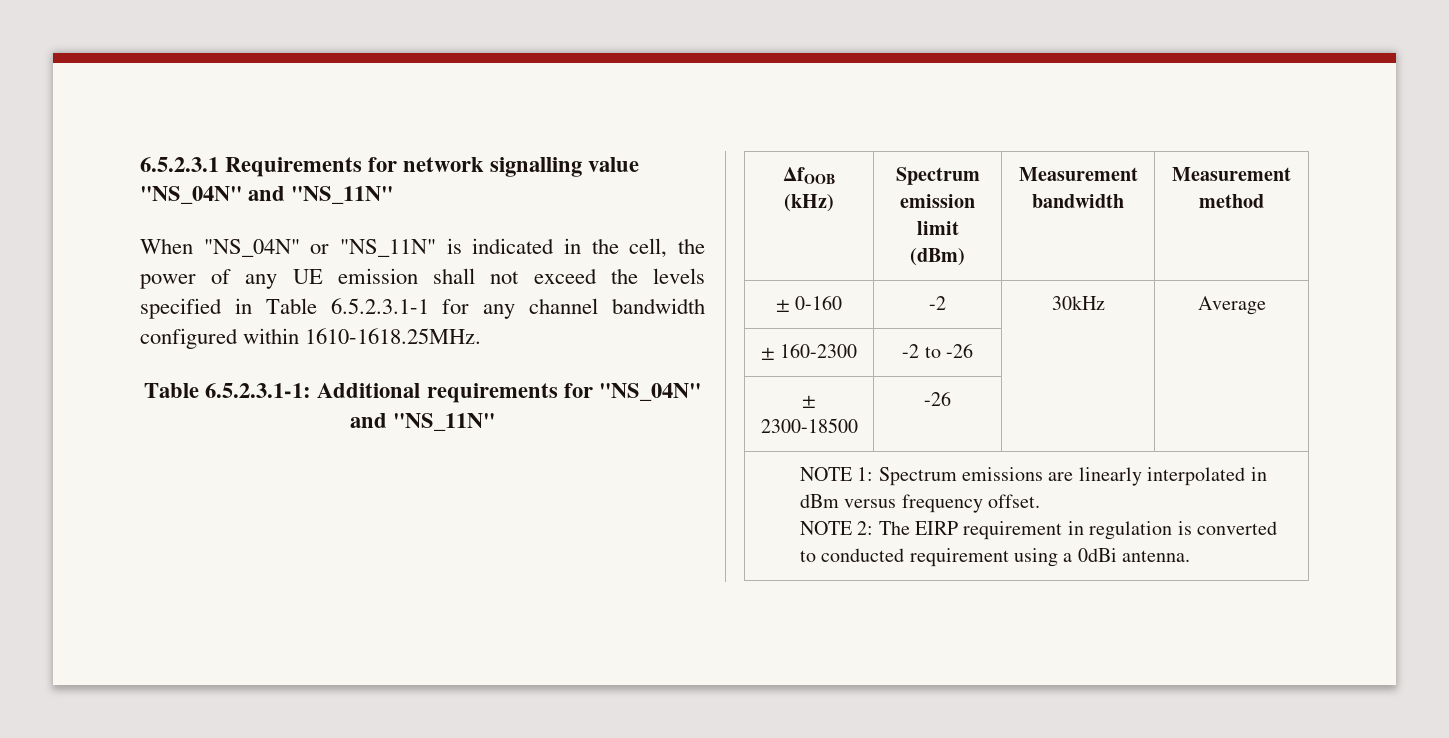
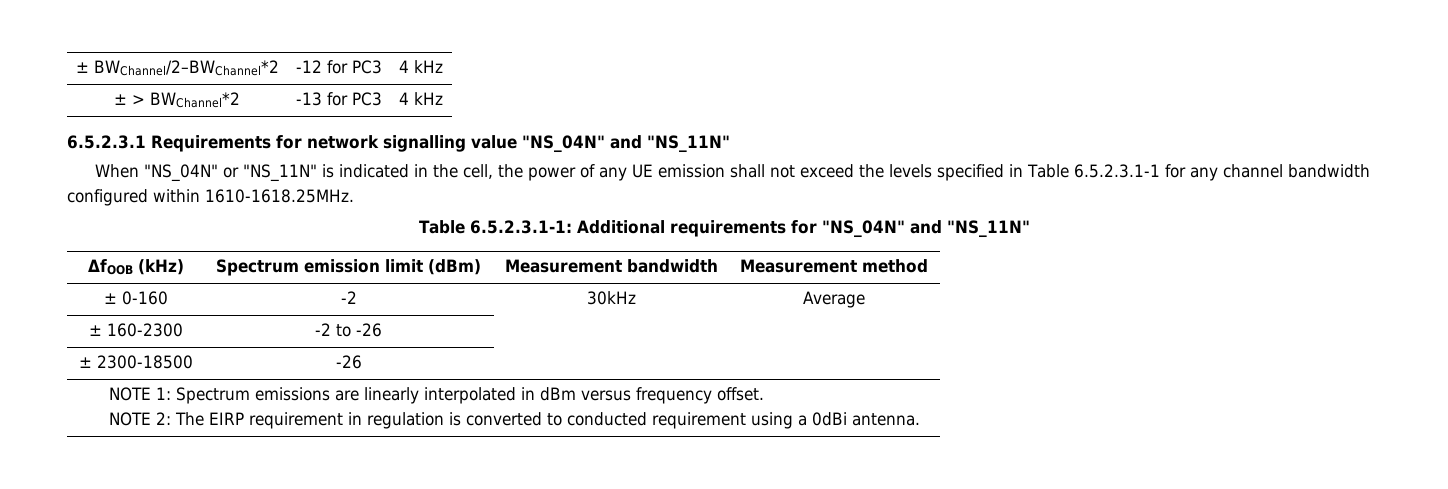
+ ± BWChannel/2–BWChannel*2 | -12 for PC3 | 4 kHz
+ ± > BWChannel*2 | -13 for PC3 | 4 kHz

